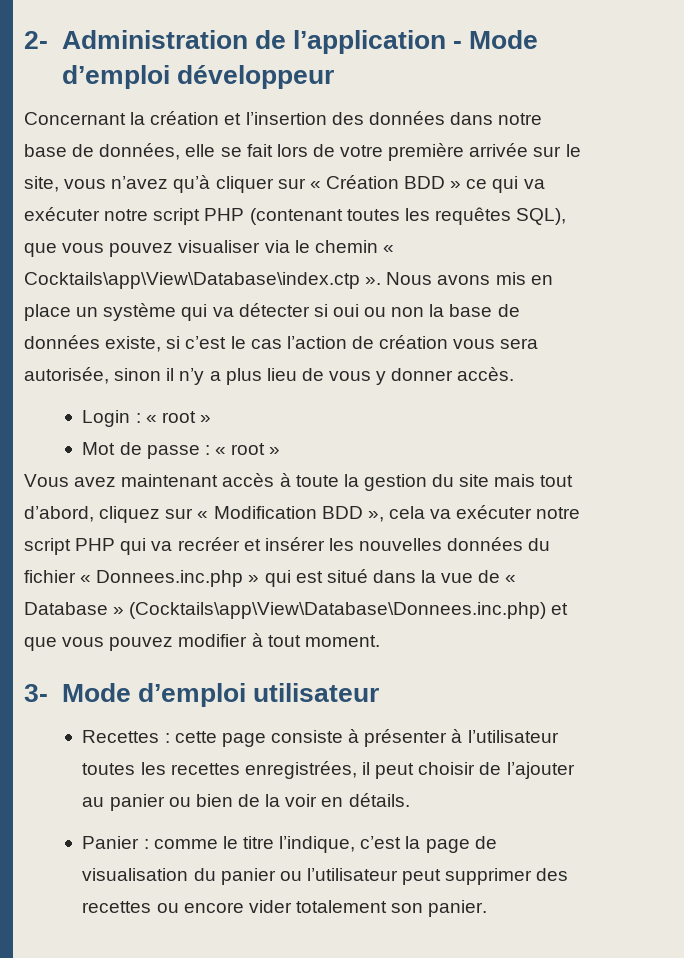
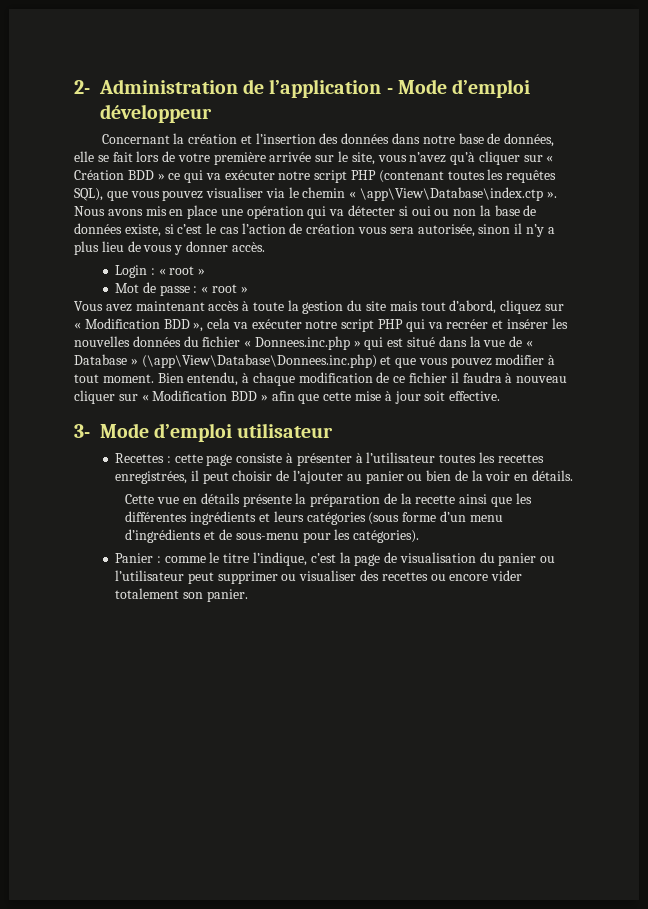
- Concernant la création et l’insertion des données dans notre base de données, elle se fait lors de votre première arrivée sur le site, vous n’avez qu’à cliquer sur « Création BDD » ce qui va exécuter notre script PHP (contenant toutes les requêtes SQL), que vous pouvez visualiser via le chemin « Cocktails\app\View\Database\index.ctp ».
+ Concernant la création et l’insertion des données dans notre base de données, elle se fait lors de votre première arrivée sur le site, vous n’avez qu’à cliquer sur « Création BDD » ce qui va exécuter notre script PHP (contenant toutes les requêtes SQL), que vous pouvez visualiser via le chemin « \app\View\Database\index.ctp ».
- Nous avons mis en place un système qui va détecter si oui ou non la base de données existe, si c’est le cas l’action de création vous sera autorisée, sinon il n’y a plus lieu de vous y donner accès.
+ Nous avons mis en place une opération qui va détecter si oui ou non la base de données existe, si c’est le cas l’action de création vous sera autorisée, sinon il n’y a plus lieu de vous y donner accès.
- Vous avez maintenant accès à toute la gestion du site mais tout d’abord, cliquez sur « Modification BDD », cela va exécuter notre script PHP qui va recréer et insérer les nouvelles données du fichier « Donnees.inc.php » qui est situé dans la vue de « Database » (Cocktails\app\View\Database\Donnees.inc.php) et que vous pouvez modifier à tout moment.
+ Vous avez maintenant accès à toute la gestion du site mais tout d’abord, cliquez sur « Modification BDD », cela va exécuter notre script PHP qui va recréer et insérer les nouvelles données du fichier « Donnees.inc.php » qui est situé dans la vue de « Database » (\app\View\Database\Donnees.inc.php) et que vous pouvez modifier à tout moment. Bien entendu, à chaque modification de ce fichier il faudra à nouveau cliquer sur « Modification BDD » afin que cette mise à jour soit effective.
+ Cette vue en détails présente la préparation de la recette ainsi que les différentes ingrédients et leurs catégories (sous forme d’un menu d’ingrédients et de sous-menu pour les catégories).
- Panier : comme le titre l’indique, c’est la page de visualisation du panier ou l’utilisateur peut supprimer des recettes ou encore vider totalement son panier.
+ Panier : comme le titre l’indique, c’est la page de visualisation du panier ou l’utilisateur peut supprimer ou visualiser des recettes ou encore vider totalement son panier.

